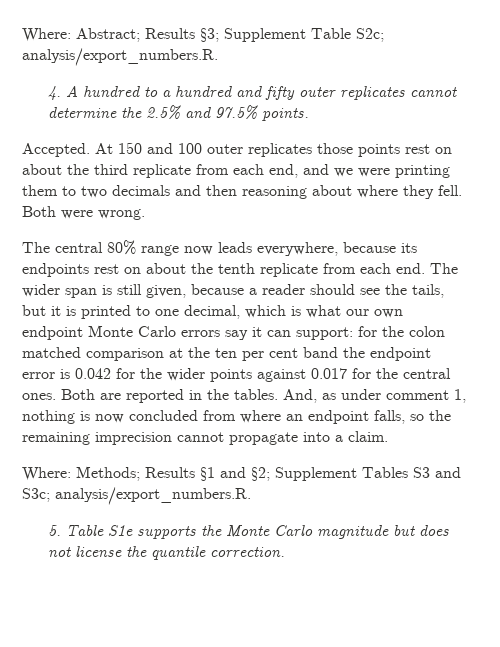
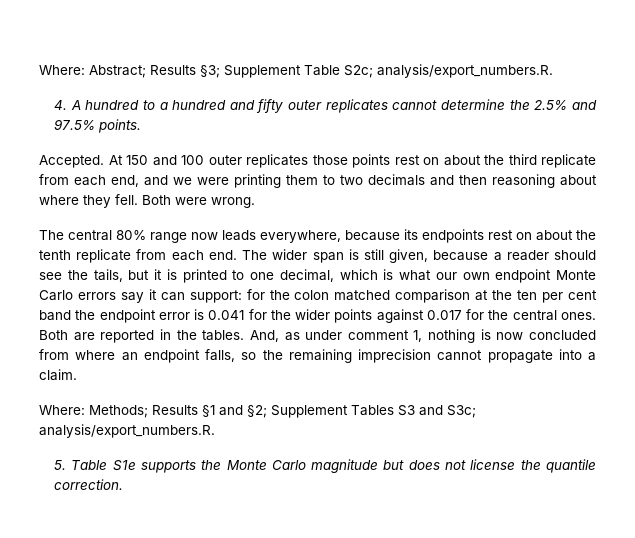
- The wider span is still given, because a reader should see the tails, but it is printed to one decimal, which is what our own endpoint Monte Carlo errors say it can support: for the colon matched comparison at the ten per cent band the endpoint error is 0.042 for the wider points against 0.017 for the central ones.
+ The wider span is still given, because a reader should see the tails, but it is printed to one decimal, which is what our own endpoint Monte Carlo errors say it can support: for the colon matched comparison at the ten per cent band the endpoint error is 0.041 for the wider points against 0.017 for the central ones.

